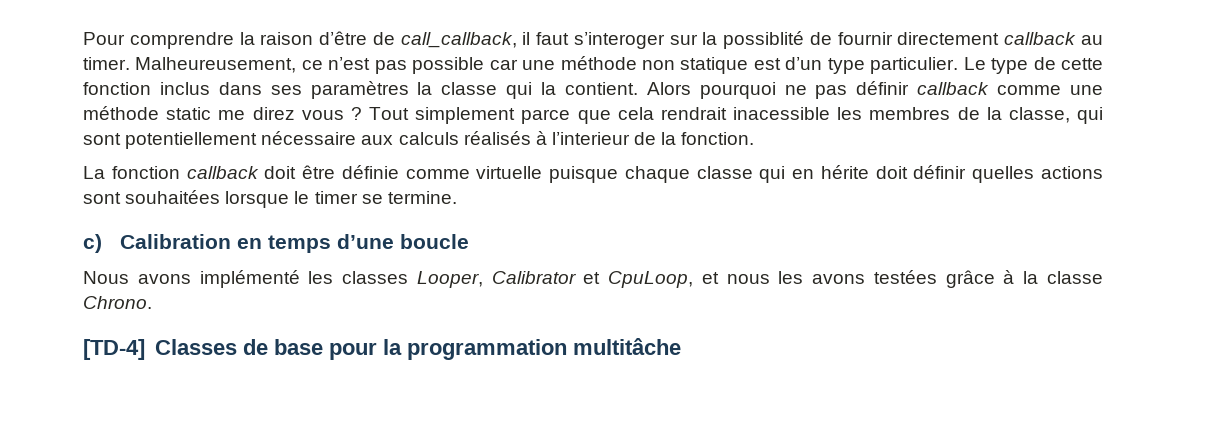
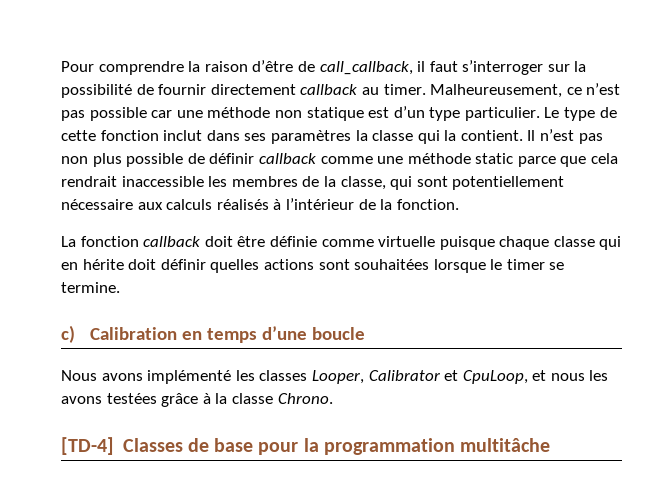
- Pour comprendre la raison d’être de call_callback, il faut s’interoger sur la possiblité de fournir directement callback au timer.
+ Pour comprendre la raison d’être de call_callback, il faut s’interroger sur la possibilité de fournir directement callback au timer.
- Le type de cette fonction inclus dans ses paramètres la classe qui la contient.
+ Le type de cette fonction inclut dans ses paramètres la classe qui la contient.
- Alors pourquoi ne pas définir callback comme une méthode static me direz vous ? Tout simplement parce que cela rendrait inacessible les membres de la classe, qui sont potentiellement nécessaire aux calculs réalisés à l’interieur de la fonction.
+ Il n’est pas non plus possible de définir callback comme une méthode static parce que cela rendrait inaccessible les membres de la classe, qui sont potentiellement nécessaire aux calculs réalisés à l’intérieur de la fonction.

